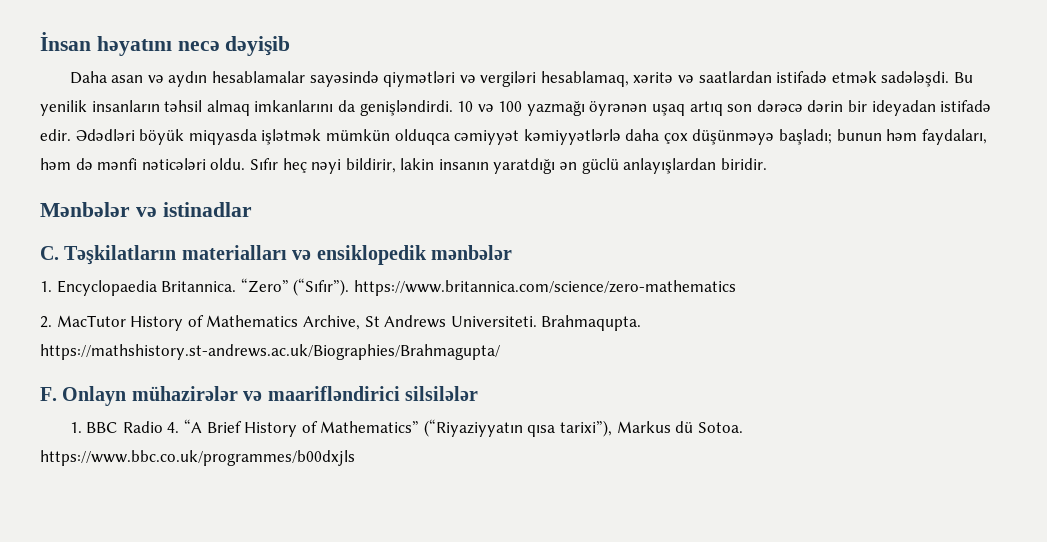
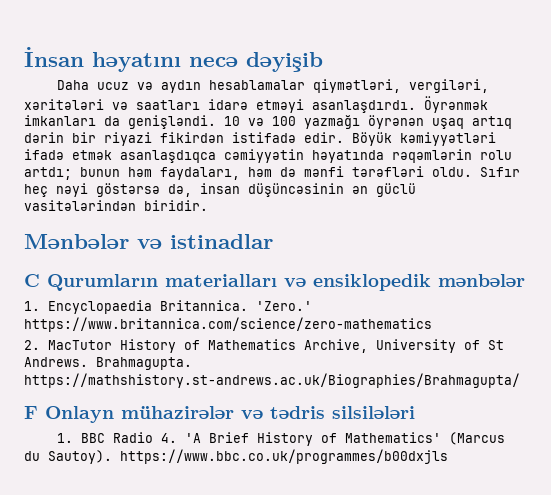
- Daha asan və aydın hesablamalar sayəsində qiymətləri və vergiləri hesablamaq, xəritə və saatlardan istifadə etmək sadələşdi. Bu yenilik insanların təhsil almaq imkanlarını da genişləndirdi.
+ Daha ucuz və aydın hesablamalar qiymətləri, vergiləri, xəritələri və saatları idarə etməyi asanlaşdırdı. Öyrənmək imkanları da genişləndi.
- 10 və 100 yazmağı öyrənən uşaq artıq son dərəcə dərin bir ideyadan istifadə edir. Ədədləri böyük miqyasda işlətmək mümkün olduqca cəmiyyət kəmiyyətlərlə daha çox düşünməyə başladı; bunun həm faydaları, həm də mənfi nəticələri oldu.
+ 10 və 100 yazmağı öyrənən uşaq artıq dərin bir riyazi fikirdən istifadə edir. Böyük kəmiyyətləri ifadə etmək asanlaşdıqca cəmiyyətin həyatında rəqəmlərin rolu artdı; bunun həm faydaları, həm də mənfi tərəfləri oldu.
- Sıfır heç nəyi bildirir, lakin insanın yaratdığı ən güclü anlayışlardan biridir.
+ Sıfır heç nəyi göstərsə də, insan düşüncəsinin ən güclü vasitələrindən biridir.
- C. Təşkilatların materialları və ensiklopedik mənbələr
+ C Qurumların materialları və ensiklopedik mənbələr
- “Zero” (“Sıfır”). https://www.britannica.com/science/zero-mathematics
+ 'Zero.' https://www.britannica.com/science/zero-mathematics
- 2. MacTutor History of Mathematics Archive, St Andrews Universiteti. Brahmaqupta. https://mathshistory.st-andrews.ac.uk/Biographies/Brahmagupta/
+ 2. MacTutor History of Mathematics Archive, University of St Andrews. Brahmagupta. https://mathshistory.st-andrews.ac.uk/Biographies/Brahmagupta/
- F. Onlayn mühazirələr və maarifləndirici silsilələr
+ F Onlayn mühazirələr və tədris silsilələri
- 1. BBC Radio 4. “A Brief History of Mathematics” (“Riyaziyyatın qısa tarixi”), Markus dü Sotoa. https://www.bbc.co.uk/programmes/b00dxjls
+ 1. BBC Radio 4. 'A Brief History of Mathematics' (Marcus du Sautoy). https://www.bbc.co.uk/programmes/b00dxjls

